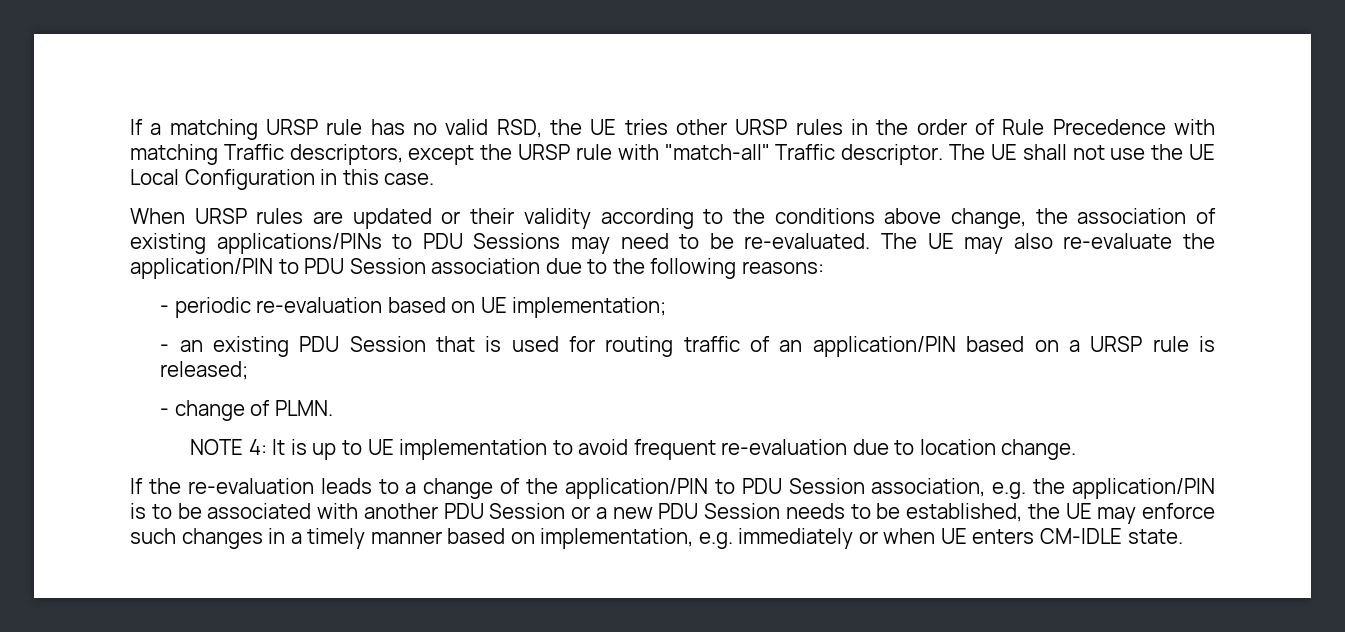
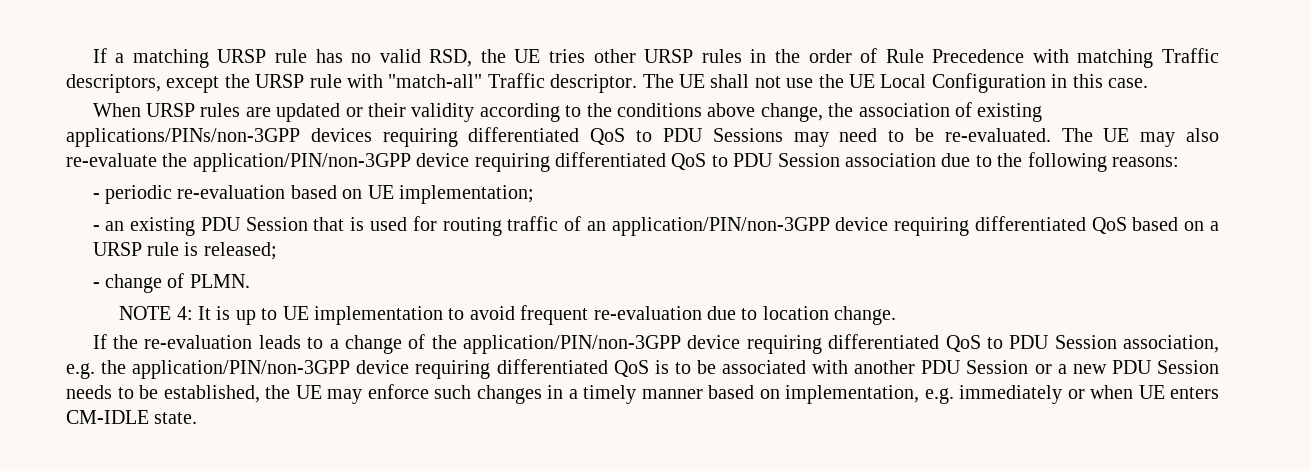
- When URSP rules are updated or their validity according to the conditions above change, the association of existing applications/PINs to PDU Sessions may need to be re-evaluated.
+ When URSP rules are updated or their validity according to the conditions above change, the association of existing applications/PINs/non-3GPP devices requiring differentiated QoS to PDU Sessions may need to be re-evaluated.
- The UE may also re-evaluate the application/PIN to PDU Session association due to the following reasons:
+ The UE may also re-evaluate the application/PIN/non-3GPP device requiring differentiated QoS to PDU Session association due to the following reasons:
- - an existing PDU Session that is used for routing traffic of an application/PIN based on a URSP rule is released;
+ - an existing PDU Session that is used for routing traffic of an application/PIN/non-3GPP device requiring differentiated QoS based on a URSP rule is released;
- If the re-evaluation leads to a change of the application/PIN to PDU Session association, e.g. the application/PIN is to be associated with another PDU Session or a new PDU Session needs to be established, the UE may enforce such changes in a timely manner based on implementation, e.g. immediately or when UE enters CM-IDLE state.
+ If the re-evaluation leads to a change of the application/PIN/non-3GPP device requiring differentiated QoS to PDU Session association, e.g. the application/PIN/non-3GPP device requiring differentiated QoS is to be associated with another PDU Session or a new PDU Session needs to be established, the UE may enforce such changes in a timely manner based on implementation, e.g. immediately or when UE enters CM-IDLE state.

